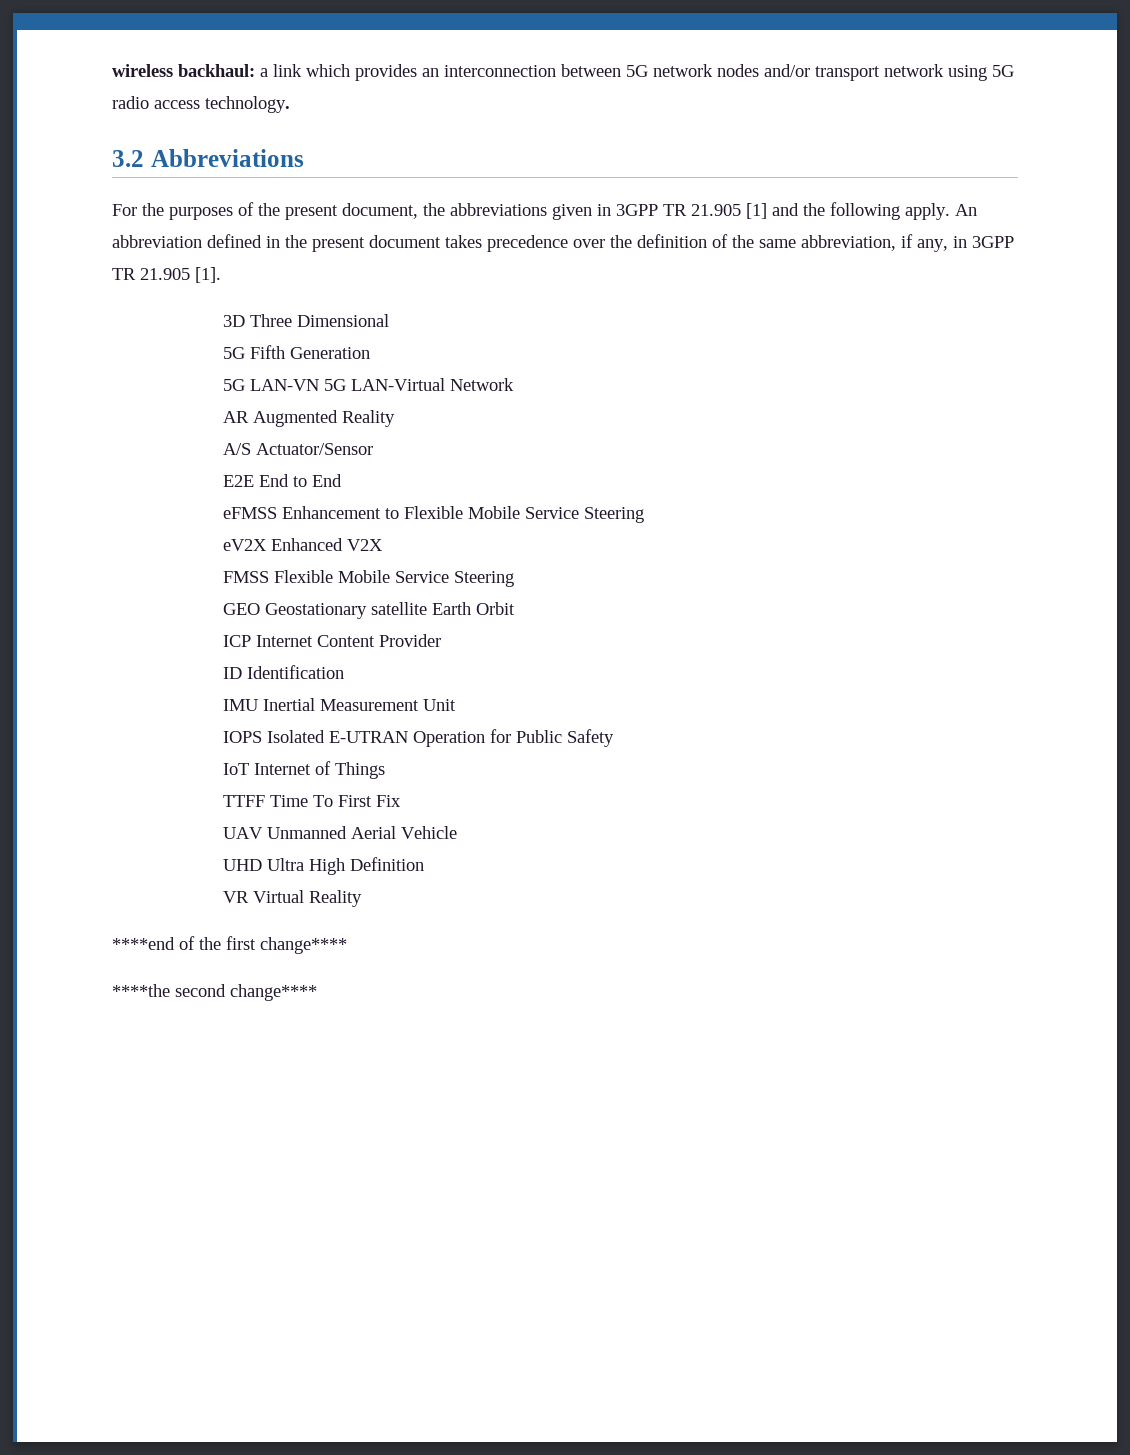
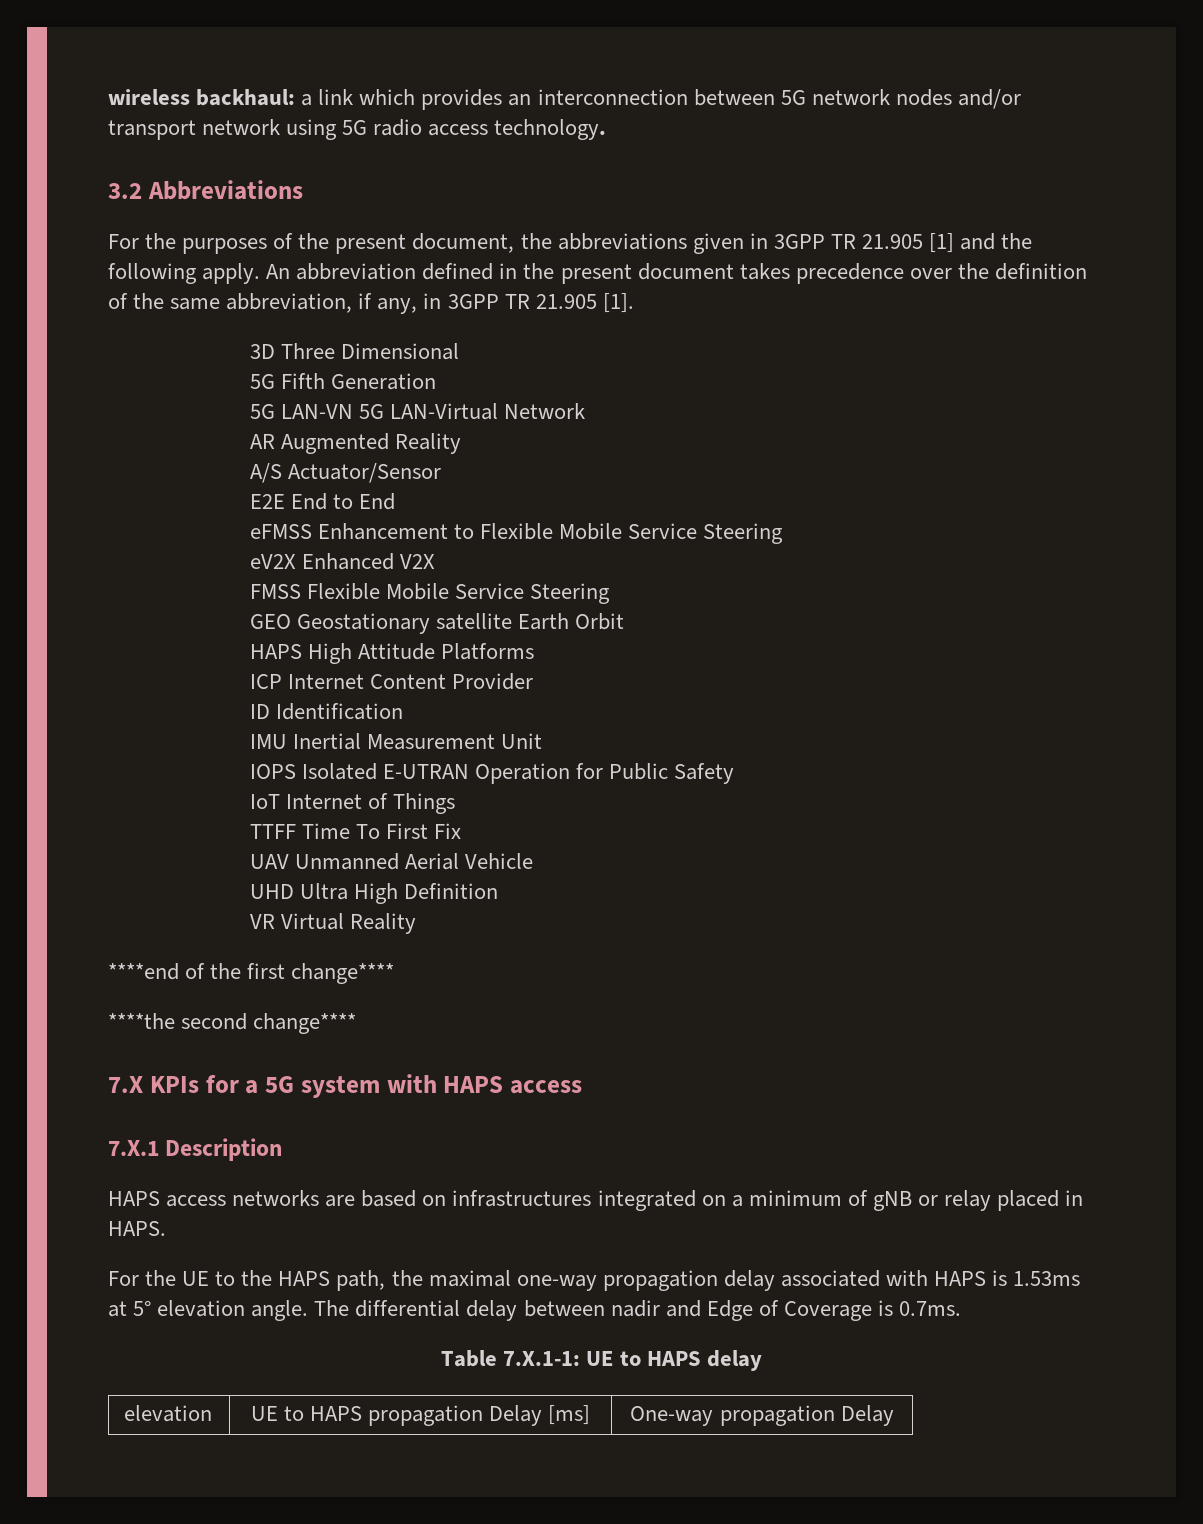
+ HAPS High Attitude Platforms
+ 7.X KPIs for a 5G system with HAPS access
+ 7.X.1 Description
+ HAPS access networks are based on infrastructures integrated on a minimum of gNB or relay placed in HAPS.
+ For the UE to the HAPS path, the maximal one-way propagation delay associated with HAPS is 1.53ms at 5° elevation angle. The differential delay between nadir and Edge of Coverage is 0.7ms.
+ Table 7.X.1-1: UE to HAPS delay
+ elevation | UE to HAPS propagation Delay [ms] | One-way propagation Delay

